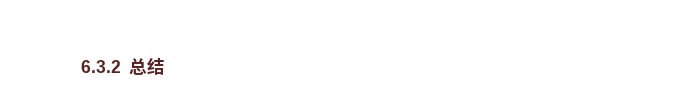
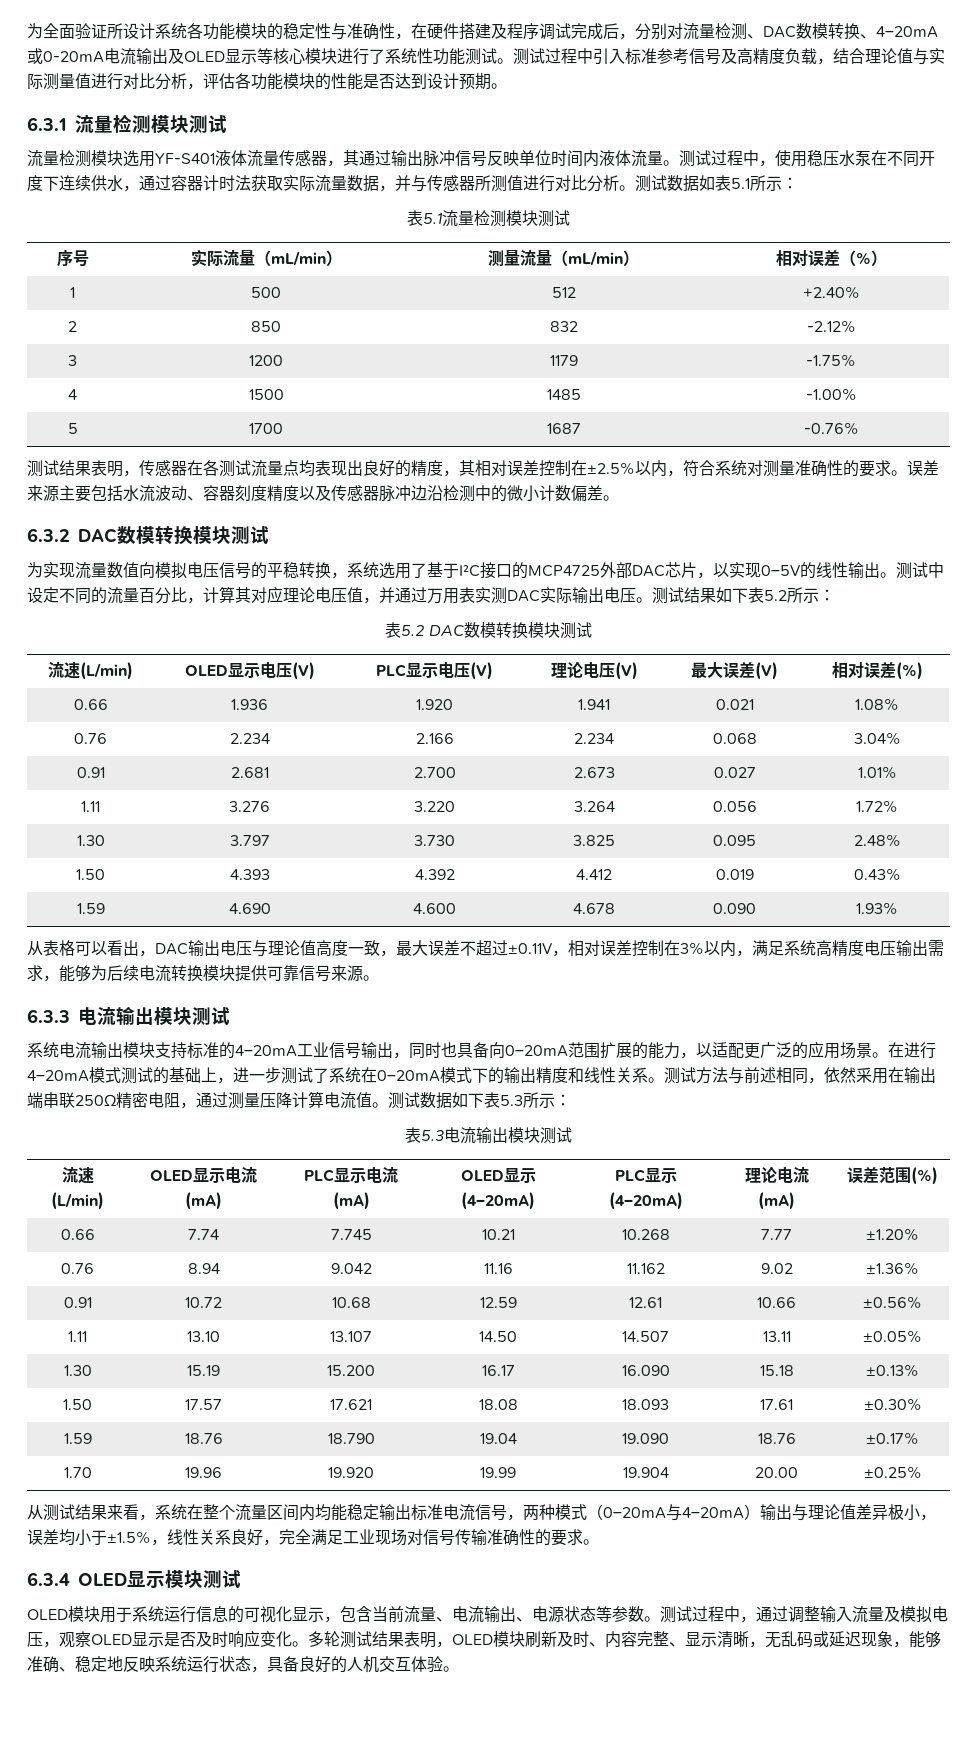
- 6.3.2总结
+ 为全面验证所设计系统各功能模块的稳定性与准确性，在硬件搭建及程序调试完成后，分别对流量检测、DAC数模转换、4–20mA或0-20mA电流输出及OLED显示等核心模块进行了系统性功能测试。测试过程中引入标准参考信号及高精度负载，结合理论值与实际测量值进行对比分析，评估各功能模块的性能是否达到设计预期。
+ 6.3.1流量检测模块测试
+ 流量检测模块选用YF-S401液体流量传感器，其通过输出脉冲信号反映单位时间内液体流量。测试过程中，使用稳压水泵在不同开度下连续供水，通过容器计时法获取实际流量数据，并与传感器所测值进行对比分析。测试数据如表5.1所示：
+ 表5.1流量检测模块测试
+ 序号 | 实际流量（mL/min） | 测量流量（mL/min） | 相对误差（%）
+ 1 | 500 | 512 | +2.40%
+ 2 | 850 | 832 | -2.12%
+ 3 | 1200 | 1179 | -1.75%
+ 4 | 1500 | 1485 | -1.00%
+ 5 | 1700 | 1687 | -0.76%
+ 测试结果表明，传感器在各测试流量点均表现出良好的精度，其相对误差控制在±2.5%以内，符合系统对测量准确性的要求。误差来源主要包括水流波动、容器刻度精度以及传感器脉冲边沿检测中的微小计数偏差。
+ 6.3.2 DAC数模转换模块测试
+ 为实现流量数值向模拟电压信号的平稳转换，系统选用了基于I²C接口的MCP4725外部DAC芯片，以实现0–5V的线性输出。测试中设定不同的流量百分比，计算其对应理论电压值，并通过万用表实测DAC实际输出电压。测试结果如下表5.2所示：
+ 表5.2 DAC数模转换模块测试
+ 流速(L/min) | OLED显示电压(V) | PLC显示电压(V) | 理论电压(V) | 最大误差(V) | 相对误差(%)
+ 0.66 | 1.936 | 1.920 | 1.941 | 0.021 | 1.08%
+ 0.76 | 2.234 | 2.166 | 2.234 | 0.068 | 3.04%
+ 0.91 | 2.681 | 2.700 | 2.673 | 0.027 | 1.01%
+ 1.11 | 3.276 | 3.220 | 3.264 | 0.056 | 1.72%
+ 1.30 | 3.797 | 3.730 | 3.825 | 0.095 | 2.48%
+ 1.50 | 4.393 | 4.392 | 4.412 | 0.019 | 0.43%
+ 1.59 | 4.690 | 4.600 | 4.678 | 0.090 | 1.93%
+ 从表格可以看出，DAC输出电压与理论值高度一致，最大误差不超过±0.11V，相对误差控制在3%以内，满足系统高精度电压输出需求，能够为后续电流转换模块提供可靠信号来源。
+ 6.3.3电流输出模块测试
+ 系统电流输出模块支持标准的4–20mA工业信号输出，同时也具备向0–20mA范围扩展的能力，以适配更广泛的应用场景。在进行4–20mA模式测试的基础上，进一步测试了系统在0–20mA模式下的输出精度和线性关系。测试方法与前述相同，依然采用在输出端串联250Ω精密电阻，通过测量压降计算电流值。测试数据如下表5.3所示：
+ 表5.3电流输出模块测试
+ 流速(L/min) | OLED显示电流(mA) | PLC显示电流(mA) | OLED显示(4–20mA) | PLC显示(4–20mA) | 理论电流(mA) | 误差范围(%)
+ 0.66 | 7.74 | 7.745 | 10.21 | 10.268 | 7.77 | ±1.20%
+ 0.76 | 8.94 | 9.042 | 11.16 | 11.162 | 9.02 | ±1.36%
+ 0.91 | 10.72 | 10.68 | 12.59 | 12.61 | 10.66 | ±0.56%
+ 1.11 | 13.10 | 13.107 | 14.50 | 14.507 | 13.11 | ±0.05%
+ 1.30 | 15.19 | 15.200 | 16.17 | 16.090 | 15.18 | ±0.13%
+ 1.50 | 17.57 | 17.621 | 18.08 | 18.093 | 17.61 | ±0.30%
+ 1.59 | 18.76 | 18.790 | 19.04 | 19.090 | 18.76 | ±0.17%
+ 1.70 | 19.96 | 19.920 | 19.99 | 19.904 | 20.00 | ±0.25%
+ 从测试结果来看，系统在整个流量区间内均能稳定输出标准电流信号，两种模式（0–20mA与4–20mA）输出与理论值差异极小，误差均小于±1.5%，线性关系良好，完全满足工业现场对信号传输准确性的要求。
+ 6.3.4 OLED显示模块测试
+ OLED模块用于系统运行信息的可视化显示，包含当前流量、电流输出、电源状态等参数。测试过程中，通过调整输入流量及模拟电压，观察OLED显示是否及时响应变化。多轮测试结果表明，OLED模块刷新及时、内容完整、显示清晰，无乱码或延迟现象，能够准确、稳定地反映系统运行状态，具备良好的人机交互体验。

